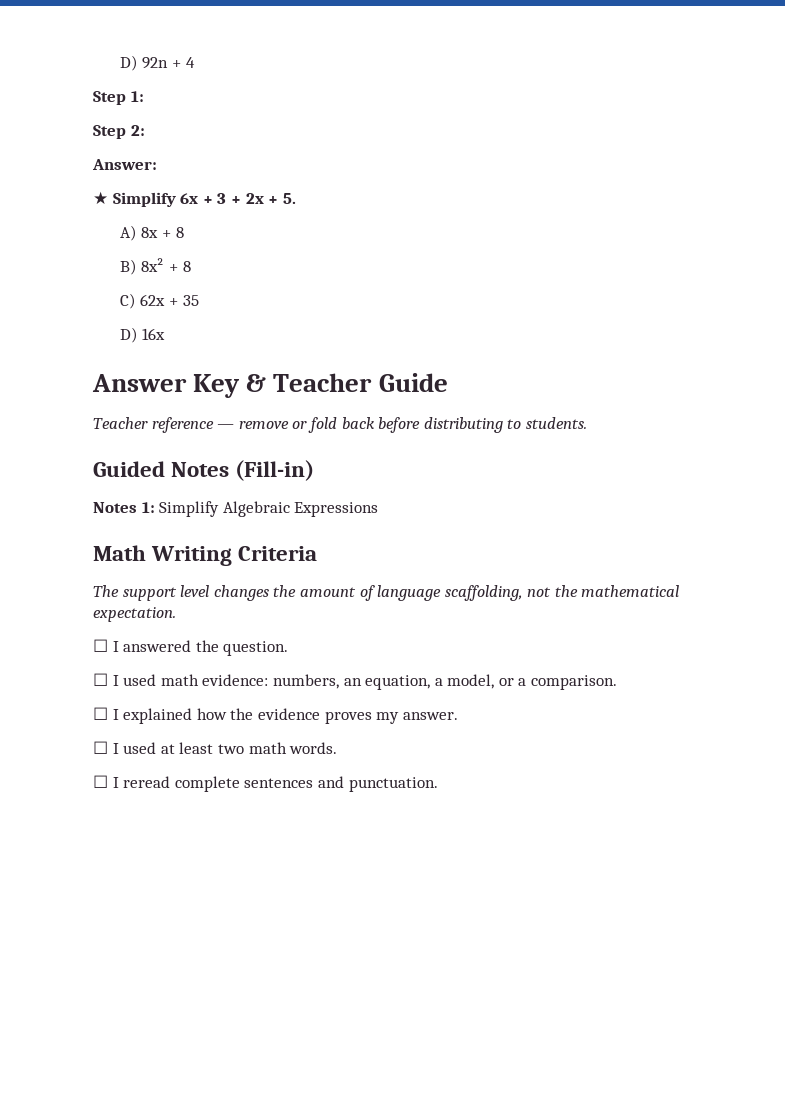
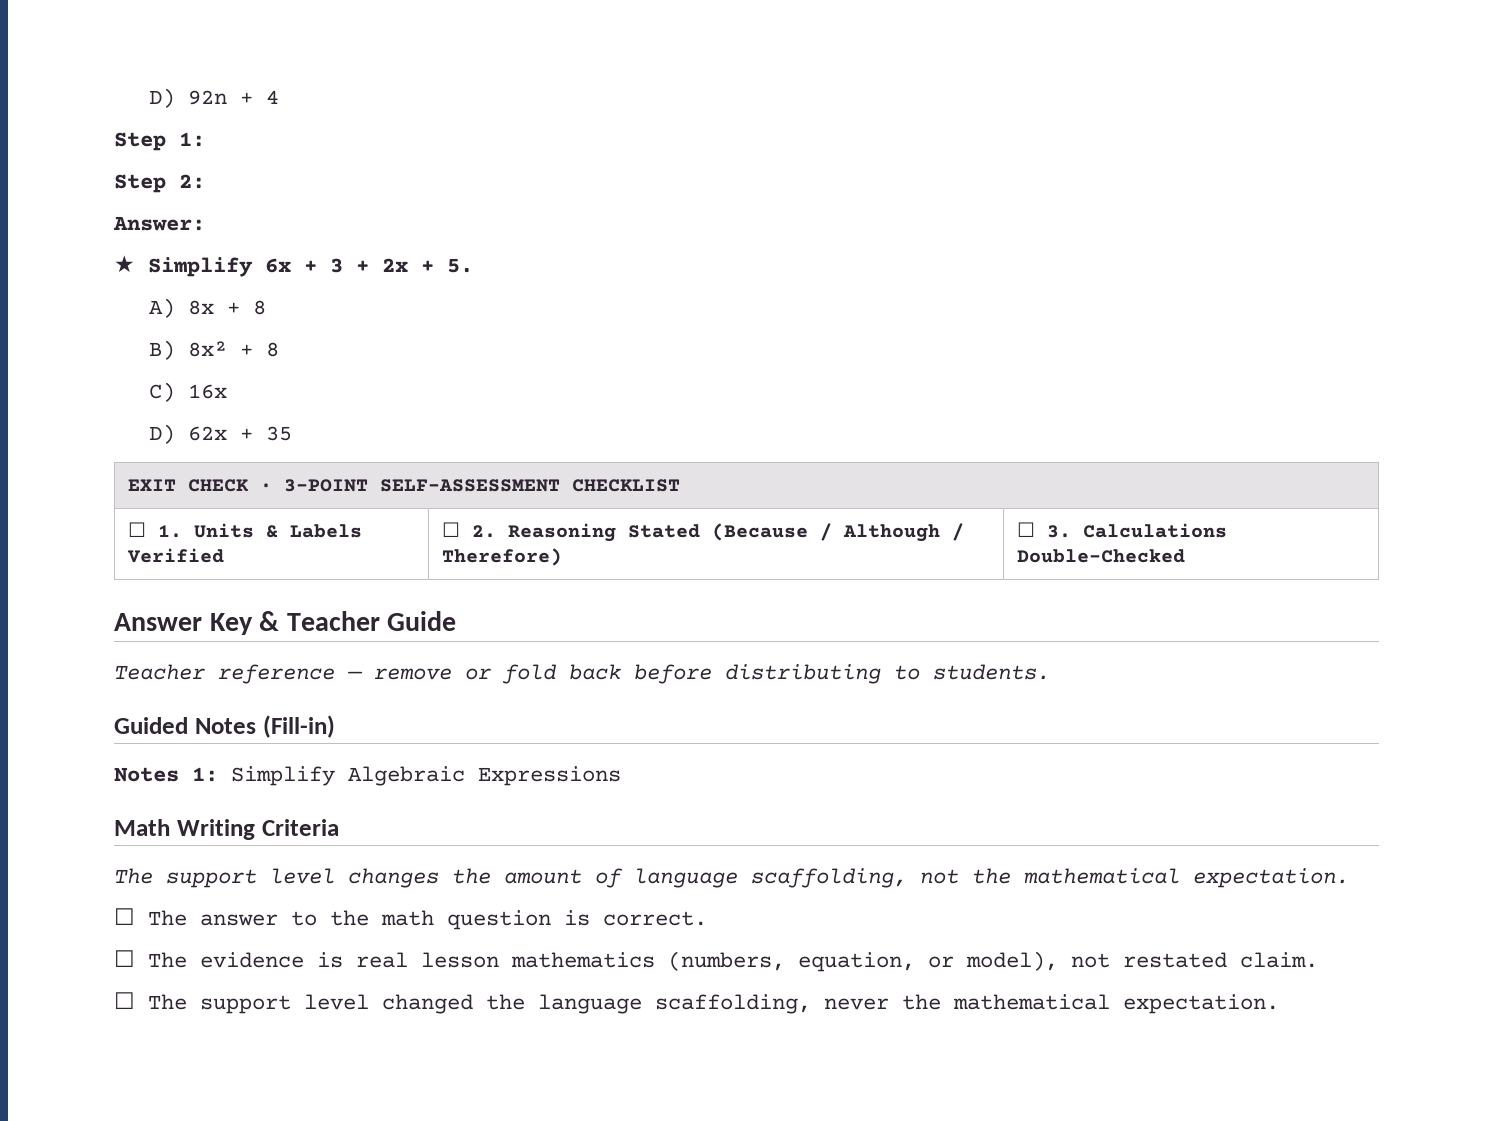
- C) 62x + 35
+ C) 16x
+ D) 62x + 35
- D) 16x
+ EXIT CHECK · 3-POINT SELF-ASSESSMENT CHECKLIST
+ ☐ 1. Units & Labels Verified | ☐ 2. Reasoning Stated (Because / Although / Therefore) | ☐ 3. Calculations Double-Checked
- ☐ I answered the question.
- ☐ I used math evidence: numbers, an equation, a model, or a comparison.
- ☐ I explained how the evidence proves my answer.
- ☐ I used at least two math words.
- ☐ I reread complete sentences and punctuation.
+ ☐ The answer to the math question is correct.
+ ☐ The evidence is real lesson mathematics (numbers, equation, or model), not restated claim.
+ ☐ The support level changed the language scaffolding, never the mathematical expectation.

